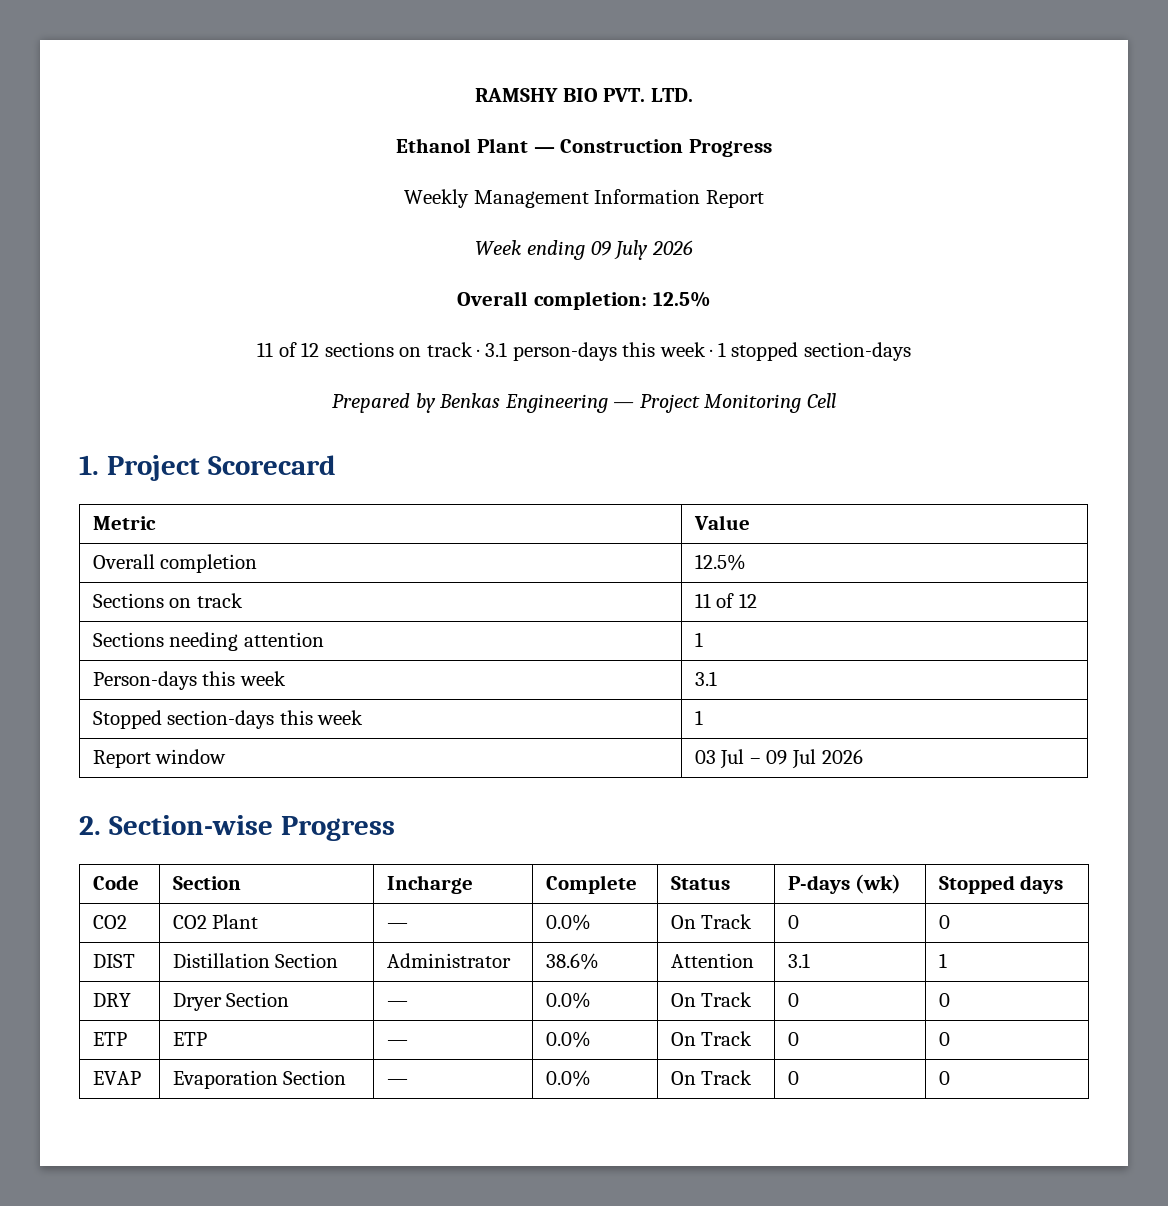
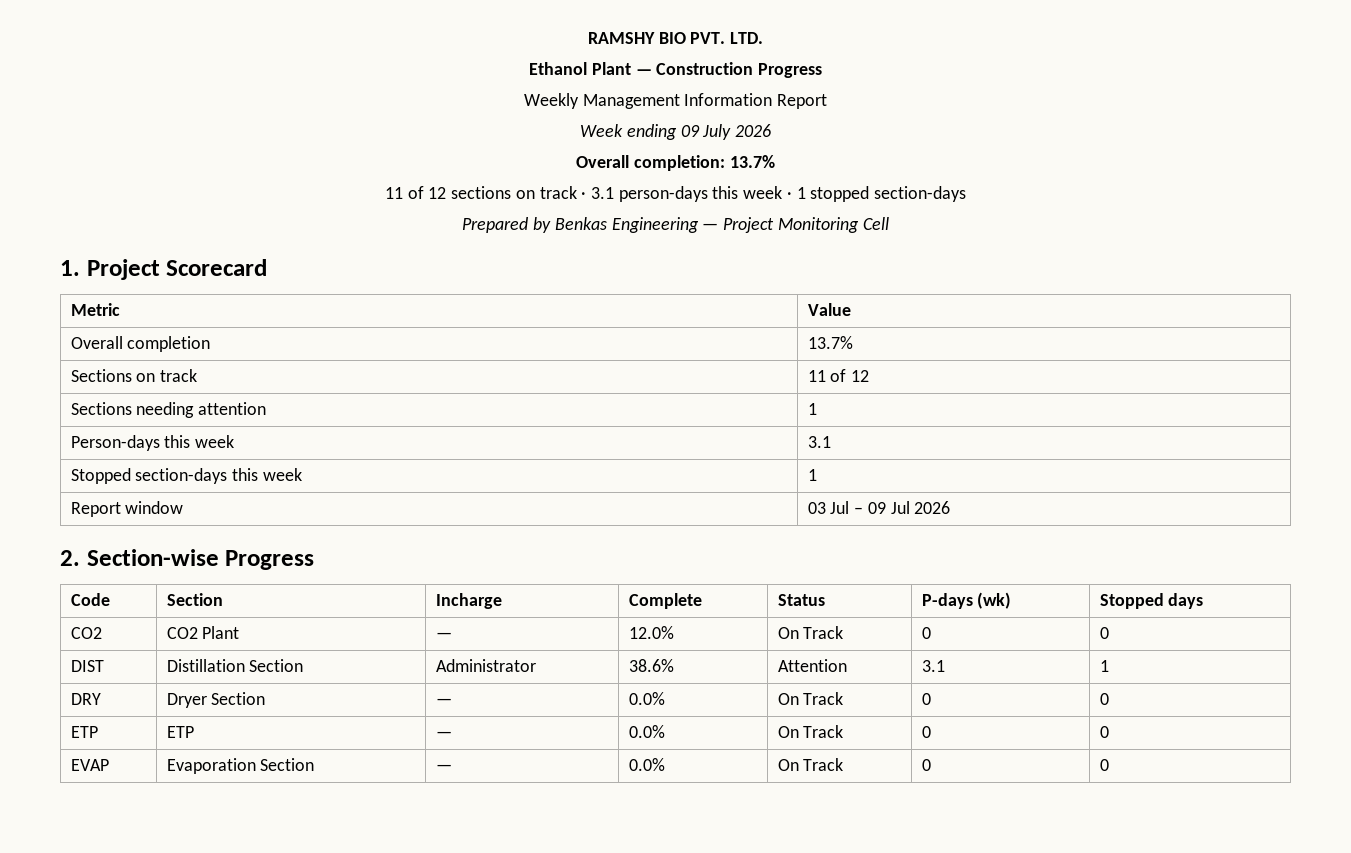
- Overall completion: 12.5%
+ Overall completion: 13.7%
- Overall completion | 12.5%
+ Overall completion | 13.7%
- CO2 | CO2 Plant | — | 0.0% | On Track | 0 | 0
+ CO2 | CO2 Plant | — | 12.0% | On Track | 0 | 0

